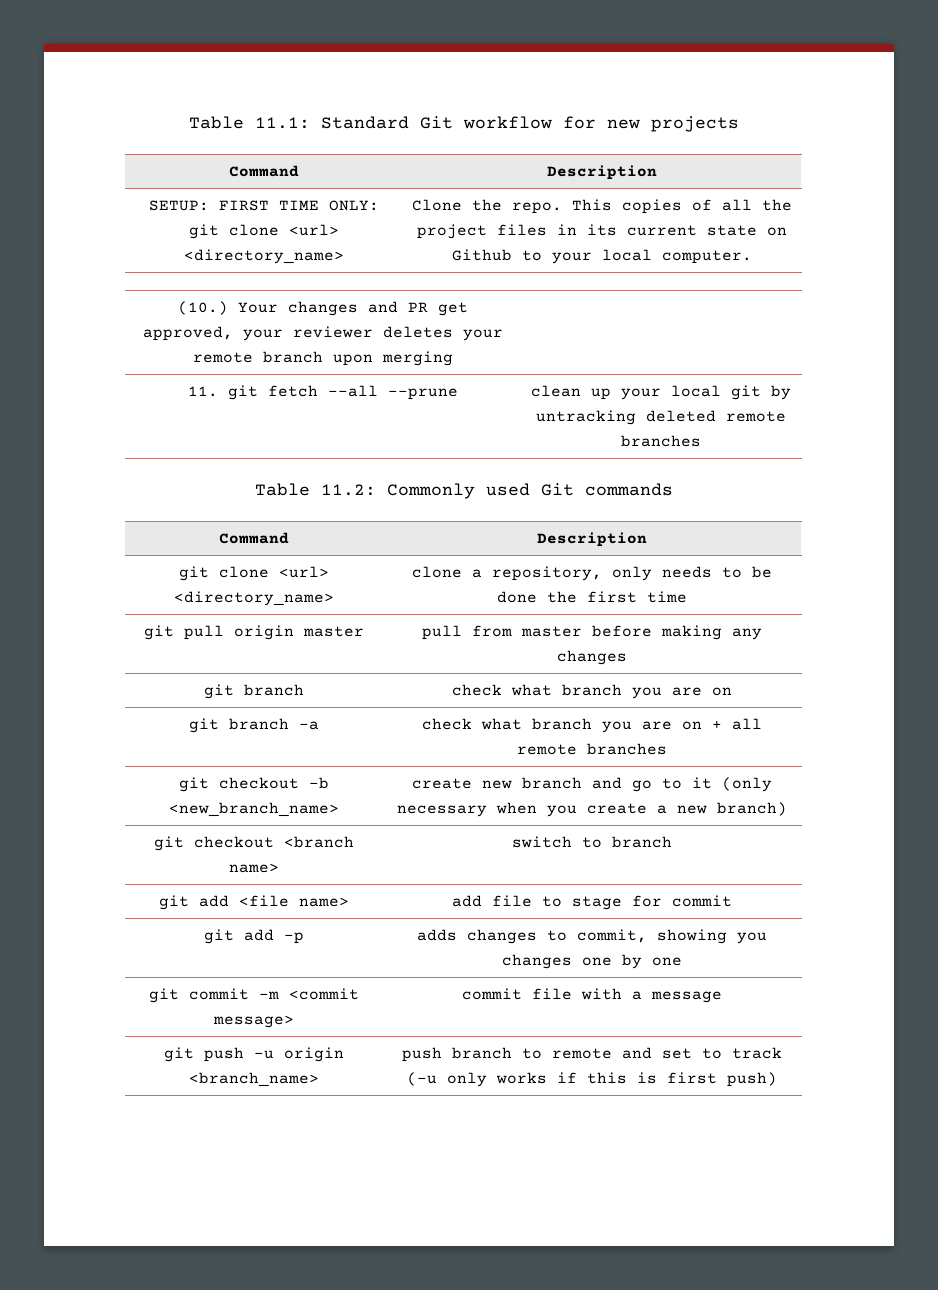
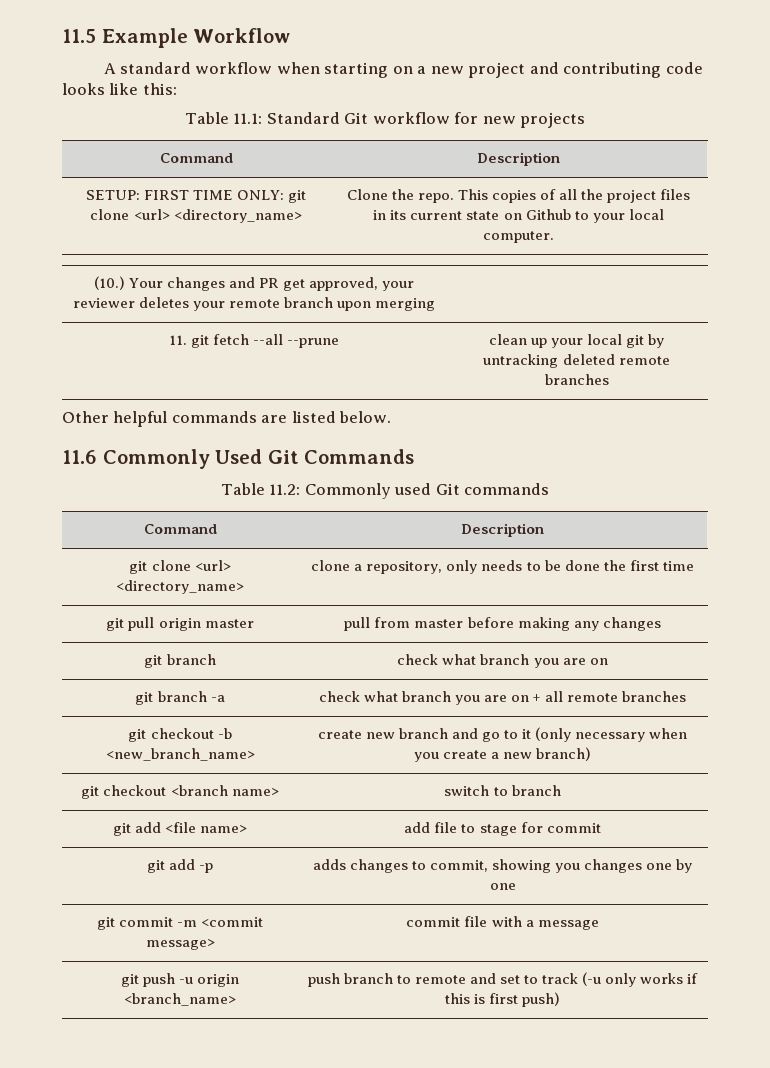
+ 11.5 Example Workflow
+ A standard workflow when starting on a new project and contributing code looks like this:
+ Other helpful commands are listed below.
+ 11.6 Commonly Used Git Commands

